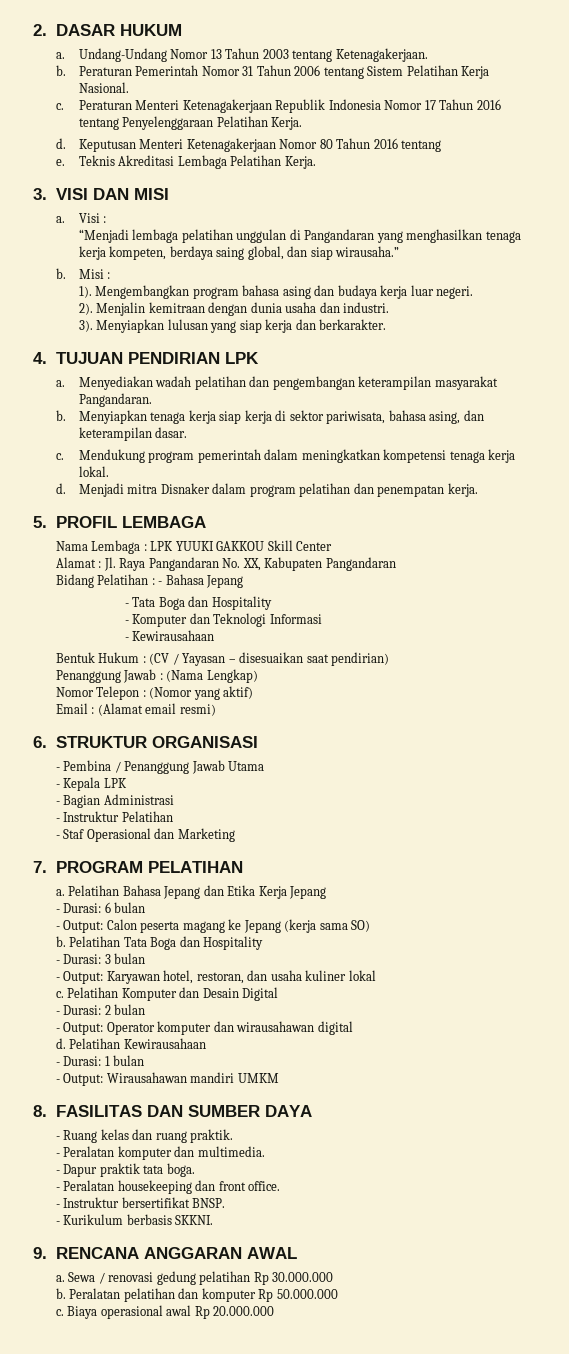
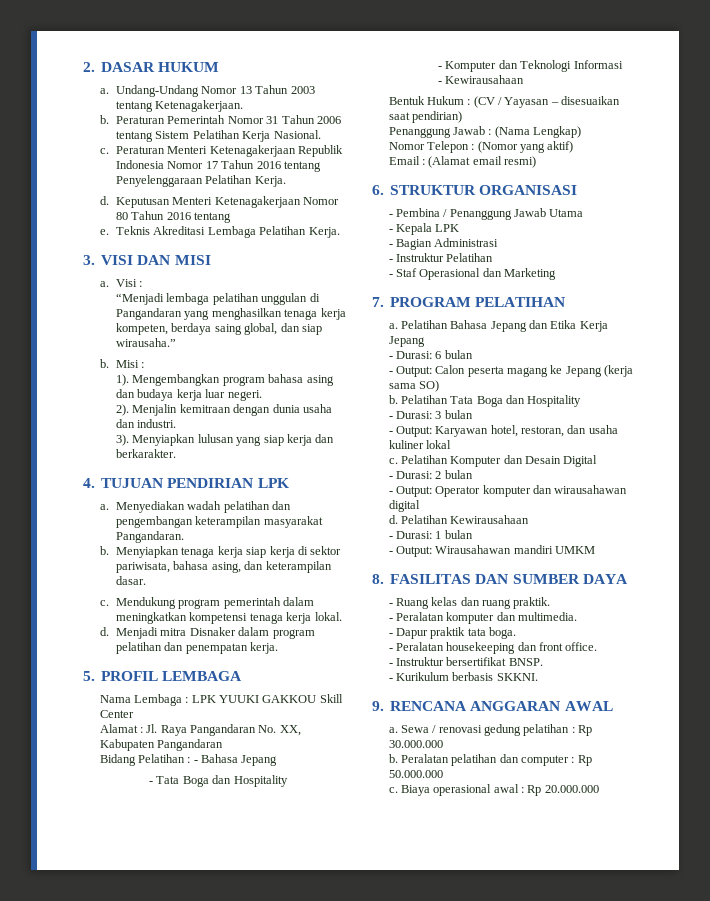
- Sewa / renovasi gedung pelatihan Rp 30.000.000
+ Sewa / renovasi gedung pelatihan : Rp 30.000.000
- Peralatan pelatihan dan komputer Rp 50.000.000
+ Peralatan pelatihan dan computer : Rp 50.000.000
- Biaya operasional awal Rp 20.000.000
+ Biaya operasional awal : Rp 20.000.000

